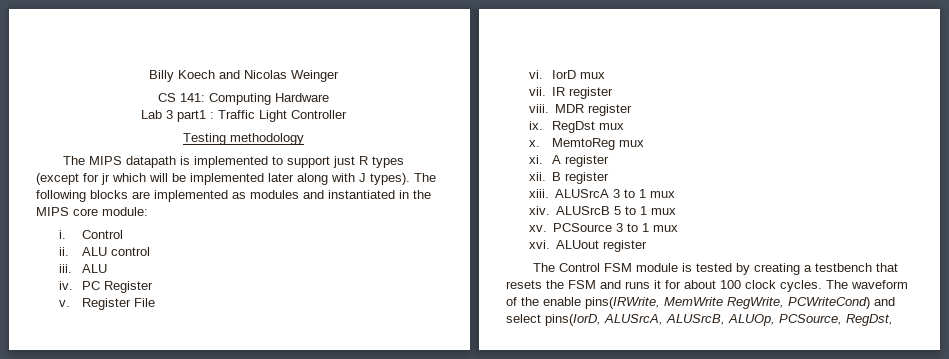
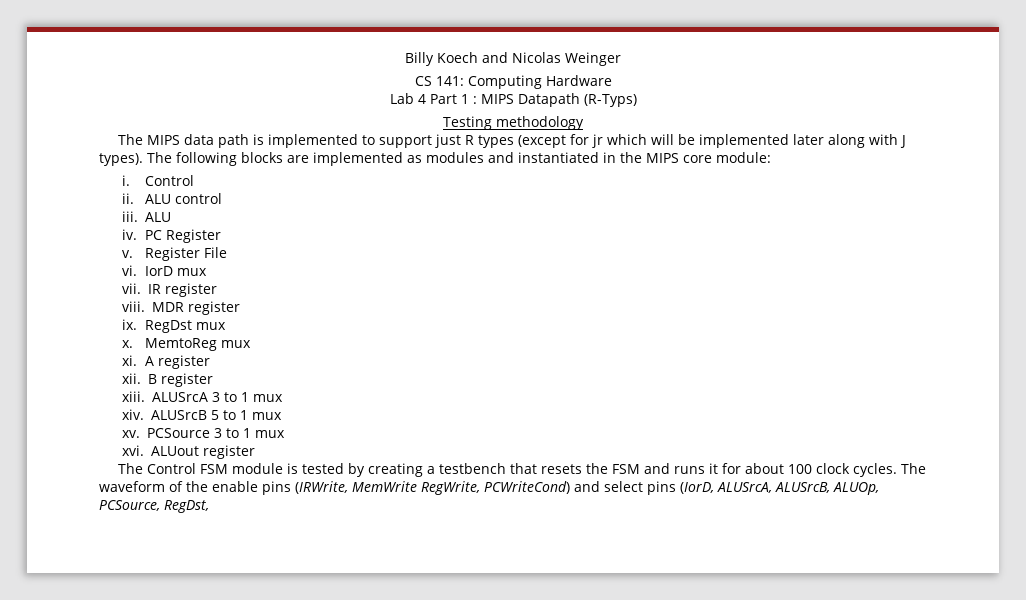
- Lab 3 part1 : Traffic Light Controller
+ Lab 4 Part 1 : MIPS Datapath (R-Typs)
- The MIPS datapath is implemented to support just R types (except for jr which will be implemented later along with J types).
+ The MIPS data path is implemented to support just R types (except for jr which will be implemented later along with J types).
- The waveform of the enable pins(IRWrite, MemWrite RegWrite, PCWriteCond) and select pins(IorD, ALUSrcA, ALUSrcB, ALUOp, PCSource, RegDst,
+ The waveform of the enable pins (IRWrite, MemWrite RegWrite, PCWriteCond) and select pins (IorD, ALUSrcA, ALUSrcB, ALUOp, PCSource, RegDst,

